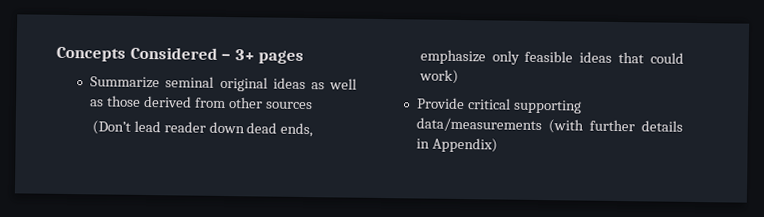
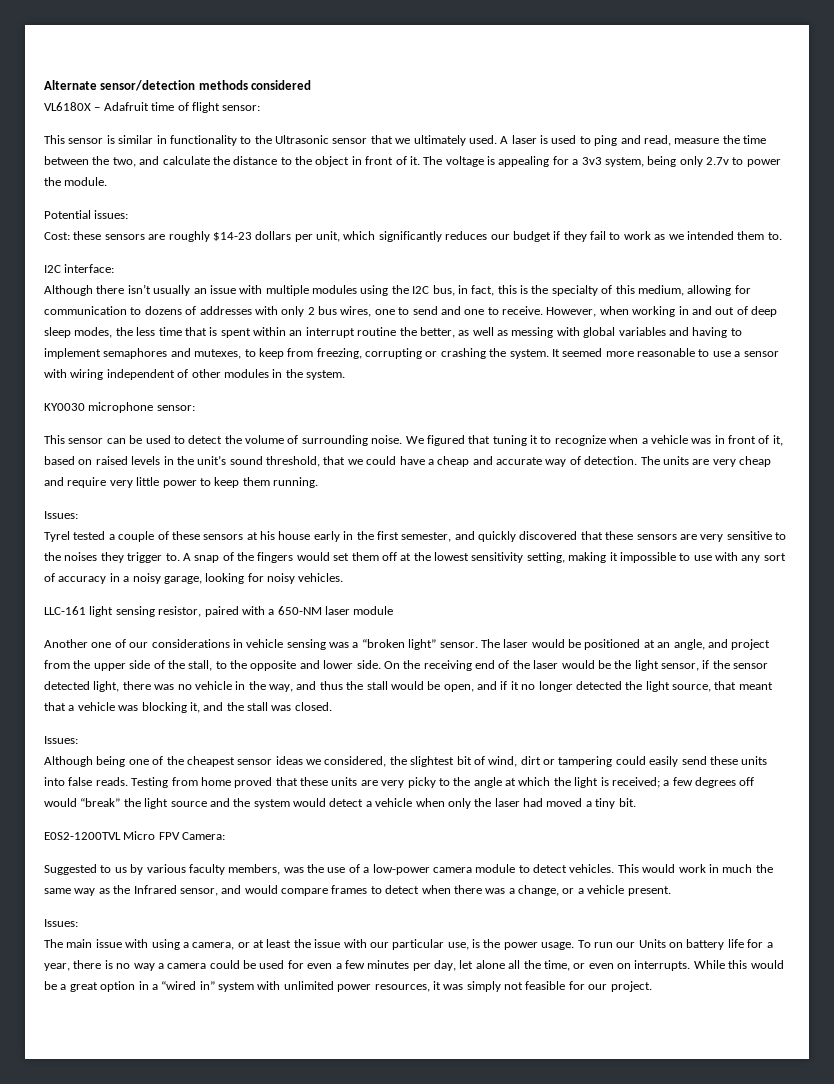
- Concepts Considered – 3+ pages
- Summarize seminal original ideas as well as those derived from other sources
- (Don’t lead reader down dead ends, emphasize only feasible ideas that could work)
- Provide critical supporting data/measurements (with further details in Appendix)
+ Alternate sensor/detection methods considered
+ VL6180X – Adafruit time of flight sensor:
+ This sensor is similar in functionality to the Ultrasonic sensor that we ultimately used. A laser is used to ping and read, measure the time between the two, and calculate the distance to the object in front of it. The voltage is appealing for a 3v3 system, being only 2.7v to power the module.
+ Potential issues:
+ Cost: these sensors are roughly $14-23 dollars per unit, which significantly reduces our budget if they fail to work as we intended them to.
+ I2C interface:
+ Although there isn’t usually an issue with multiple modules using the I2C bus, in fact, this is the specialty of this medium, allowing for communication to dozens of addresses with only 2 bus wires, one to send and one to receive. However, when working in and out of deep sleep modes, the less time that is spent within an interrupt routine the better, as well as messing with global variables and having to implement semaphores and mutexes, to keep from freezing, corrupting or crashing the system. It seemed more reasonable to use a sensor with wiring independent of other modules in the system.
+ KY0030 microphone sensor:
+ This sensor can be used to detect the volume of surrounding noise. We figured that tuning it to recognize when a vehicle was in front of it, based on raised levels in the unit’s sound threshold, that we could have a cheap and accurate way of detection. The units are very cheap and require very little power to keep them running.
+ Issues:
+ Tyrel tested a couple of these sensors at his house early in the first semester, and quickly discovered that these sensors are very sensitive to the noises they trigger to. A snap of the fingers would set them off at the lowest sensitivity setting, making it impossible to use with any sort of accuracy in a noisy garage, looking for noisy vehicles.
+ LLC-161 light sensing resistor, paired with a 650-NM laser module
+ Another one of our considerations in vehicle sensing was a “broken light” sensor. The laser would be positioned at an angle, and project from the upper side of the stall, to the opposite and lower side. On the receiving end of the laser would be the light sensor, if the sensor detected light, there was no vehicle in the way, and thus the stall would be open, and if it no longer detected the light source, that meant that a vehicle was blocking it, and the stall was closed.
+ Issues:
+ Although being one of the cheapest sensor ideas we considered, the slightest bit of wind, dirt or tampering could easily send these units into false reads. Testing from home proved that these units are very picky to the angle at which the light is received; a few degrees off would “break” the light source and the system would detect a vehicle when only the laser had moved a tiny bit.
+ E0S2-1200TVL Micro FPV Camera:
+ Suggested to us by various faculty members, was the use of a low-power camera module to detect vehicles. This would work in much the same way as the Infrared sensor, and would compare frames to detect when there was a change, or a vehicle present.
+ Issues:
+ The main issue with using a camera, or at least the issue with our particular use, is the power usage. To run our Units on battery life for a year, there is no way a camera could be used for even a few minutes per day, let alone all the time, or even on interrupts. While this would be a great option in a “wired in” system with unlimited power resources, it was simply not feasible for our project.

